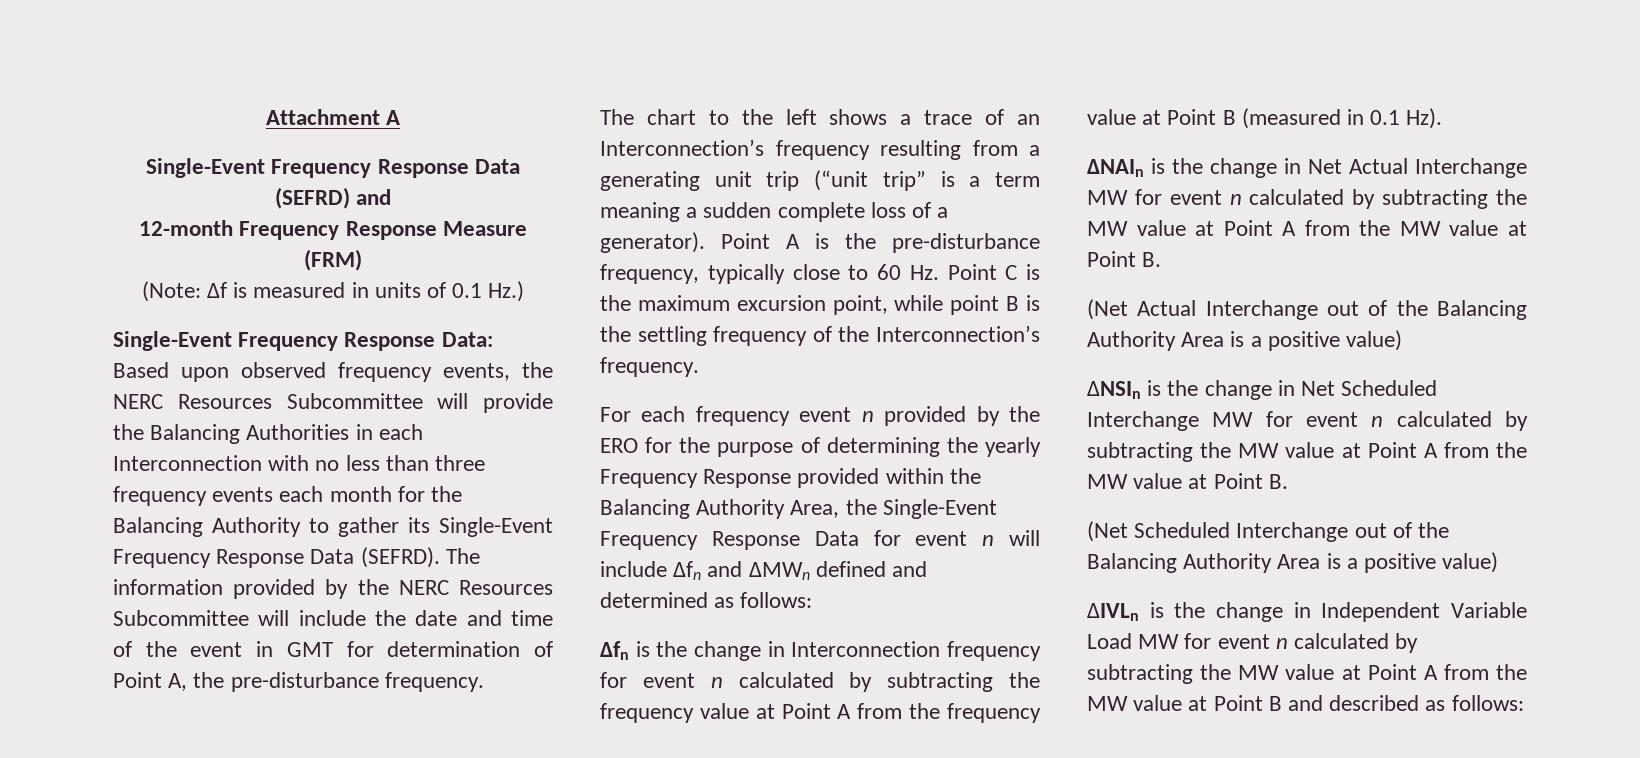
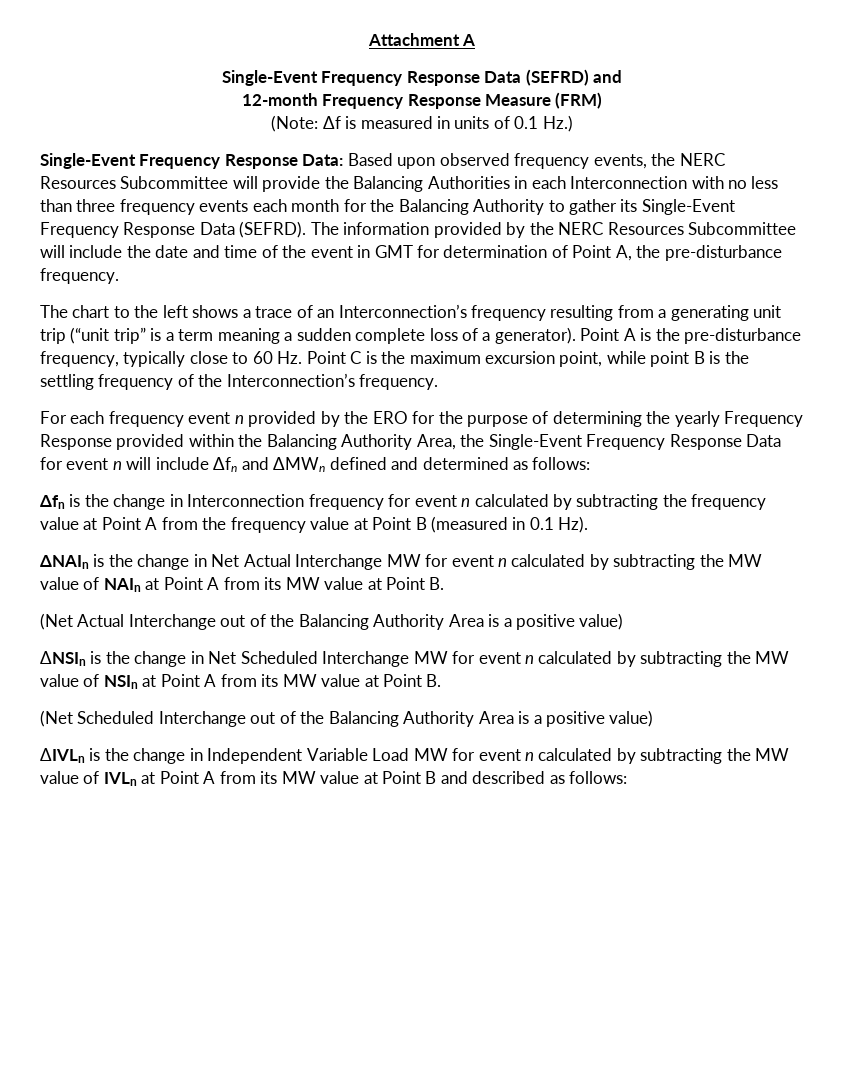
- ΔNAIn is the change in Net Actual Interchange MW for event n calculated by subtracting the MW value at Point A from the MW value at Point B.
+ ΔNAIn is the change in Net Actual Interchange MW for event n calculated by subtracting the MW value of NAIn at Point A from its MW value at Point B.
- ΔNSIn is the change in Net Scheduled Interchange MW for event n calculated by subtracting the MW value at Point A from the MW value at Point B.
+ ΔNSIn is the change in Net Scheduled Interchange MW for event n calculated by subtracting the MW value of NSIn at Point A from its MW value at Point B.
- ΔIVLn is the change in Independent Variable Load MW for event n calculated by subtracting the MW value at Point A from the MW value at Point B and described as follows:
+ ΔIVLn is the change in Independent Variable Load MW for event n calculated by subtracting the MW value of IVLn at Point A from its MW value at Point B and described as follows:

